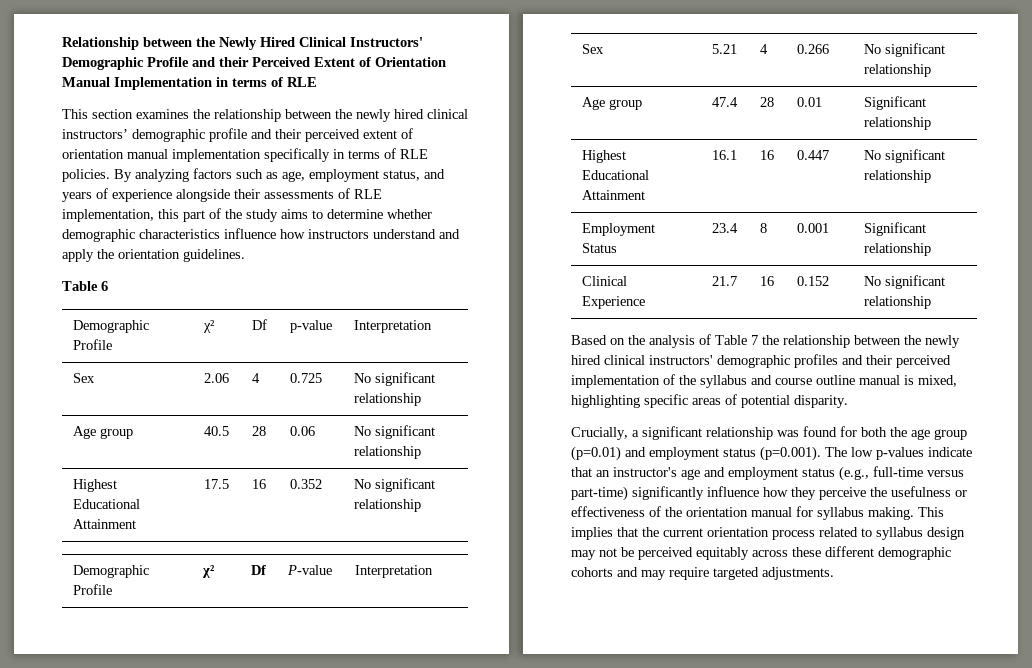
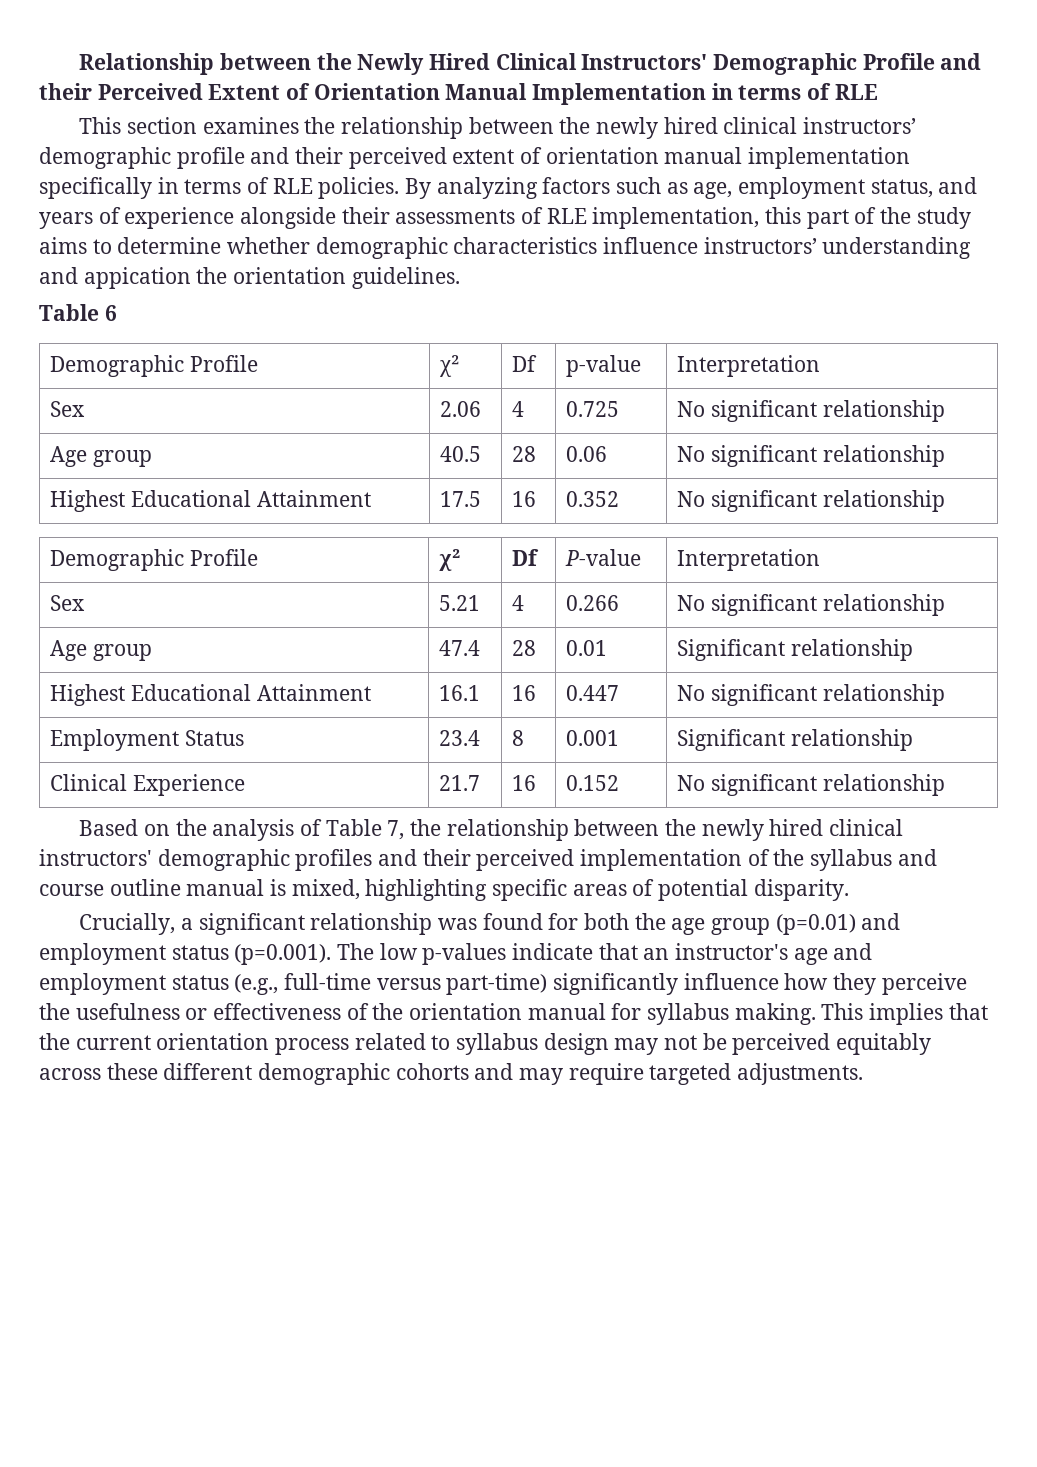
- By analyzing factors such as age, employment status, and years of experience alongside their assessments of RLE implementation, this part of the study aims to determine whether demographic characteristics influence how instructors understand and apply the orientation guidelines.
+ By analyzing factors such as age, employment status, and years of experience alongside their assessments of RLE implementation, this part of the study aims to determine whether demographic characteristics influence instructors’ understanding and appication the orientation guidelines.
- Based on the analysis of Table 7 the relationship between the newly hired clinical instructors' demographic profiles and their perceived implementation of the syllabus and course outline manual is mixed, highlighting specific areas of potential disparity.
+ Based on the analysis of Table 7, the relationship between the newly hired clinical instructors' demographic profiles and their perceived implementation of the syllabus and course outline manual is mixed, highlighting specific areas of potential disparity.

